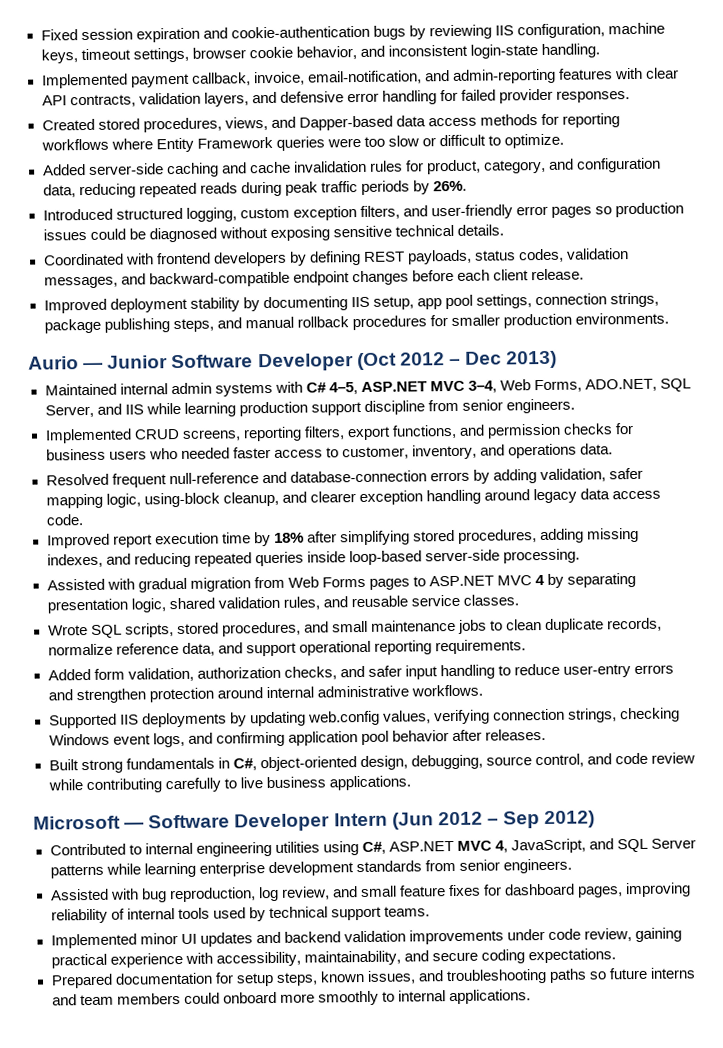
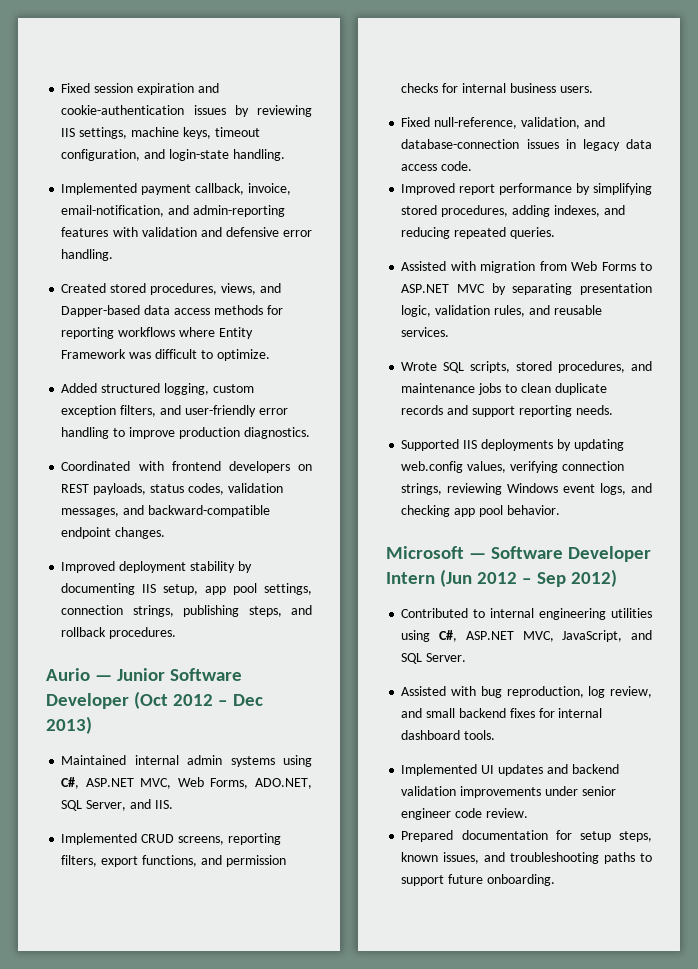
- Fixed session expiration and cookie-authentication bugs by reviewing IIS configuration, machine keys, timeout settings, browser cookie behavior, and inconsistent login-state handling.
+ Fixed session expiration and cookie-authentication issues by reviewing IIS settings, machine keys, timeout configuration, and login-state handling.
- Implemented payment callback, invoice, email-notification, and admin-reporting features with clear API contracts, validation layers, and defensive error handling for failed provider responses.
+ Implemented payment callback, invoice, email-notification, and admin-reporting features with validation and defensive error handling.
- Created stored procedures, views, and Dapper-based data access methods for reporting workflows where Entity Framework queries were too slow or difficult to optimize.
+ Created stored procedures, views, and Dapper-based data access methods for reporting workflows where Entity Framework was difficult to optimize.
- Added server-side caching and cache invalidation rules for product, category, and configuration data, reducing repeated reads during peak traffic periods by 26%.
- Introduced structured logging, custom exception filters, and user-friendly error pages so production issues could be diagnosed without exposing sensitive technical details.
+ Added structured logging, custom exception filters, and user-friendly error handling to improve production diagnostics.
- Coordinated with frontend developers by defining REST payloads, status codes, validation messages, and backward-compatible endpoint changes before each client release.
+ Coordinated with frontend developers on REST payloads, status codes, validation messages, and backward-compatible endpoint changes.
- Improved deployment stability by documenting IIS setup, app pool settings, connection strings, package publishing steps, and manual rollback procedures for smaller production environments.
+ Improved deployment stability by documenting IIS setup, app pool settings, connection strings, publishing steps, and rollback procedures.
- Maintained internal admin systems with C# 4–5, ASP.NET MVC 3–4, Web Forms, ADO.NET, SQL Server, and IIS while learning production support discipline from senior engineers.
+ Maintained internal admin systems using C#, ASP.NET MVC, Web Forms, ADO.NET, SQL Server, and IIS.
- Implemented CRUD screens, reporting filters, export functions, and permission checks for business users who needed faster access to customer, inventory, and operations data.
- Resolved frequent null-reference and database-connection errors by adding validation, safer mapping logic, using-block cleanup, and clearer exception handling around legacy data access code.
+ Implemented CRUD screens, reporting filters, export functions, and permission checks for internal business users.
+ Fixed null-reference, validation, and database-connection issues in legacy data access code.
- Improved report execution time by 18% after simplifying stored procedures, adding missing indexes, and reducing repeated queries inside loop-based server-side processing.
- Assisted with gradual migration from Web Forms pages to ASP.NET MVC 4 by separating presentation logic, shared validation rules, and reusable service classes.
+ Improved report performance by simplifying stored procedures, adding indexes, and reducing repeated queries.
+ Assisted with migration from Web Forms to ASP.NET MVC by separating presentation logic, validation rules, and reusable services.
- Wrote SQL scripts, stored procedures, and small maintenance jobs to clean duplicate records, normalize reference data, and support operational reporting requirements.
- Added form validation, authorization checks, and safer input handling to reduce user-entry errors and strengthen protection around internal administrative workflows.
+ Wrote SQL scripts, stored procedures, and maintenance jobs to clean duplicate records and support reporting needs.
- Supported IIS deployments by updating web.config values, verifying connection strings, checking Windows event logs, and confirming application pool behavior after releases.
- Built strong fundamentals in C#, object-oriented design, debugging, source control, and code review while contributing carefully to live business applications.
+ Supported IIS deployments by updating web.config values, verifying connection strings, reviewing Windows event logs, and checking app pool behavior.
- Contributed to internal engineering utilities using C#, ASP.NET MVC 4, JavaScript, and SQL Server patterns while learning enterprise development standards from senior engineers.
+ Contributed to internal engineering utilities using C#, ASP.NET MVC, JavaScript, and SQL Server.
- Assisted with bug reproduction, log review, and small feature fixes for dashboard pages, improving reliability of internal tools used by technical support teams.
- Implemented minor UI updates and backend validation improvements under code review, gaining practical experience with accessibility, maintainability, and secure coding expectations.
+ Assisted with bug reproduction, log review, and small backend fixes for internal dashboard tools.
+ Implemented UI updates and backend validation improvements under senior engineer code review.
- Prepared documentation for setup steps, known issues, and troubleshooting paths so future interns and team members could onboard more smoothly to internal applications.
+ Prepared documentation for setup steps, known issues, and troubleshooting paths to support future onboarding.

